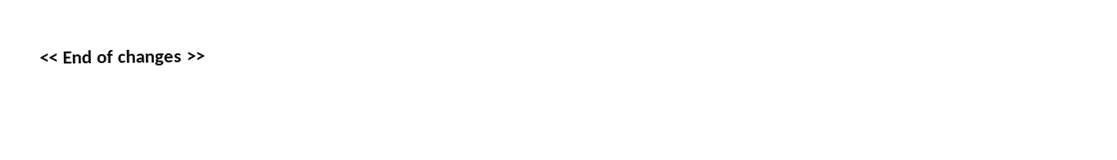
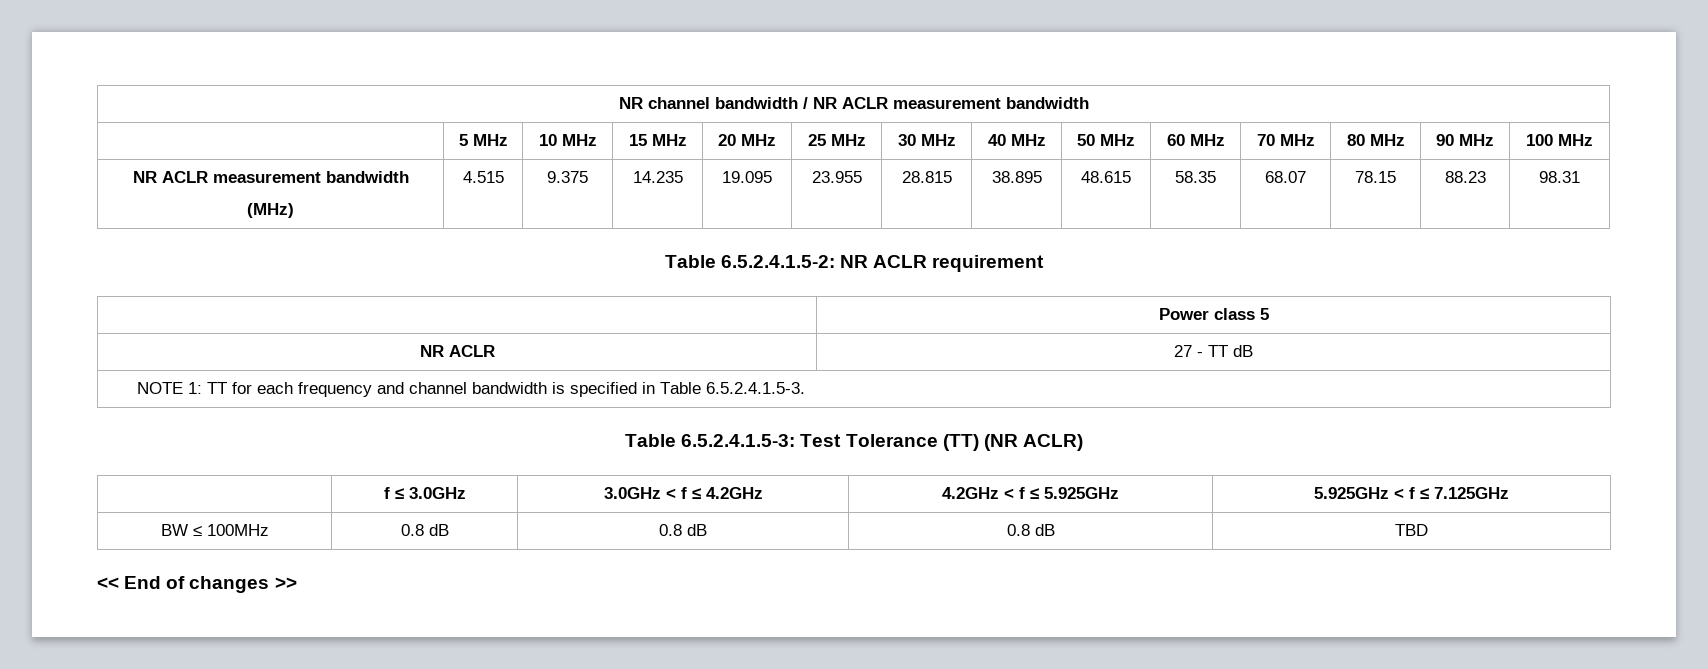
+ NR channel bandwidth / NR ACLR measurement bandwidth
+ | 5 MHz | 10 MHz | 15 MHz | 20 MHz | 25 MHz | 30 MHz | 40 MHz | 50 MHz | 60 MHz | 70 MHz | 80 MHz | 90 MHz | 100 MHz
+ NR ACLR measurement bandwidth
+ (MHz) | 4.515 | 9.375 | 14.235 | 19.095 | 23.955 | 28.815 | 38.895 | 48.615 | 58.35 | 68.07 | 78.15 | 88.23 | 98.31
+ Table 6.5.2.4.1.5-2: NR ACLR requirement
+ | Power class 5
+ NR ACLR | 27 - TT dB
+ NOTE 1: TT for each frequency and channel bandwidth is specified in Table 6.5.2.4.1.5-3.
+ Table 6.5.2.4.1.5-3: Test Tolerance (TT) (NR ACLR)
+ | f ≤ 3.0GHz | 3.0GHz < f ≤ 4.2GHz | 4.2GHz < f ≤ 5.925GHz | 5.925GHz < f ≤ 7.125GHz
+ BW ≤ 100MHz | 0.8 dB | 0.8 dB | 0.8 dB | TBD

